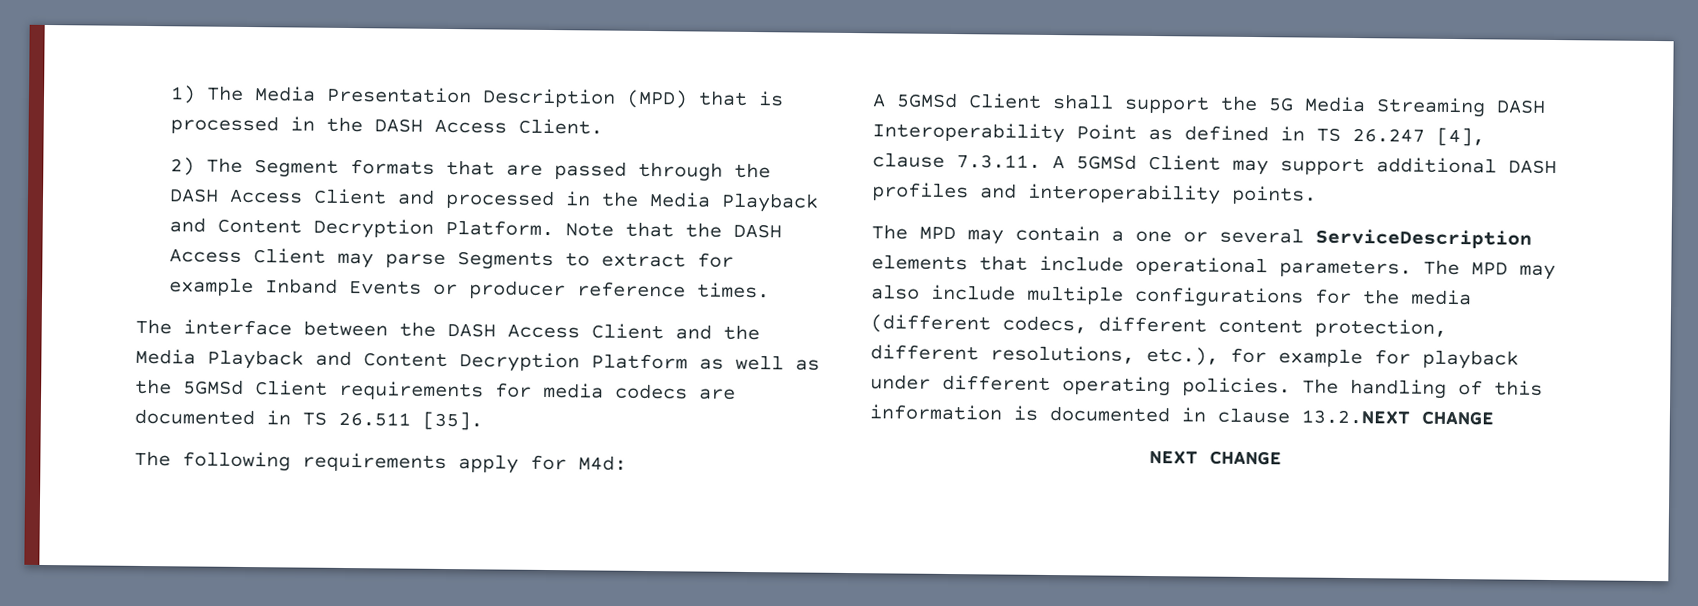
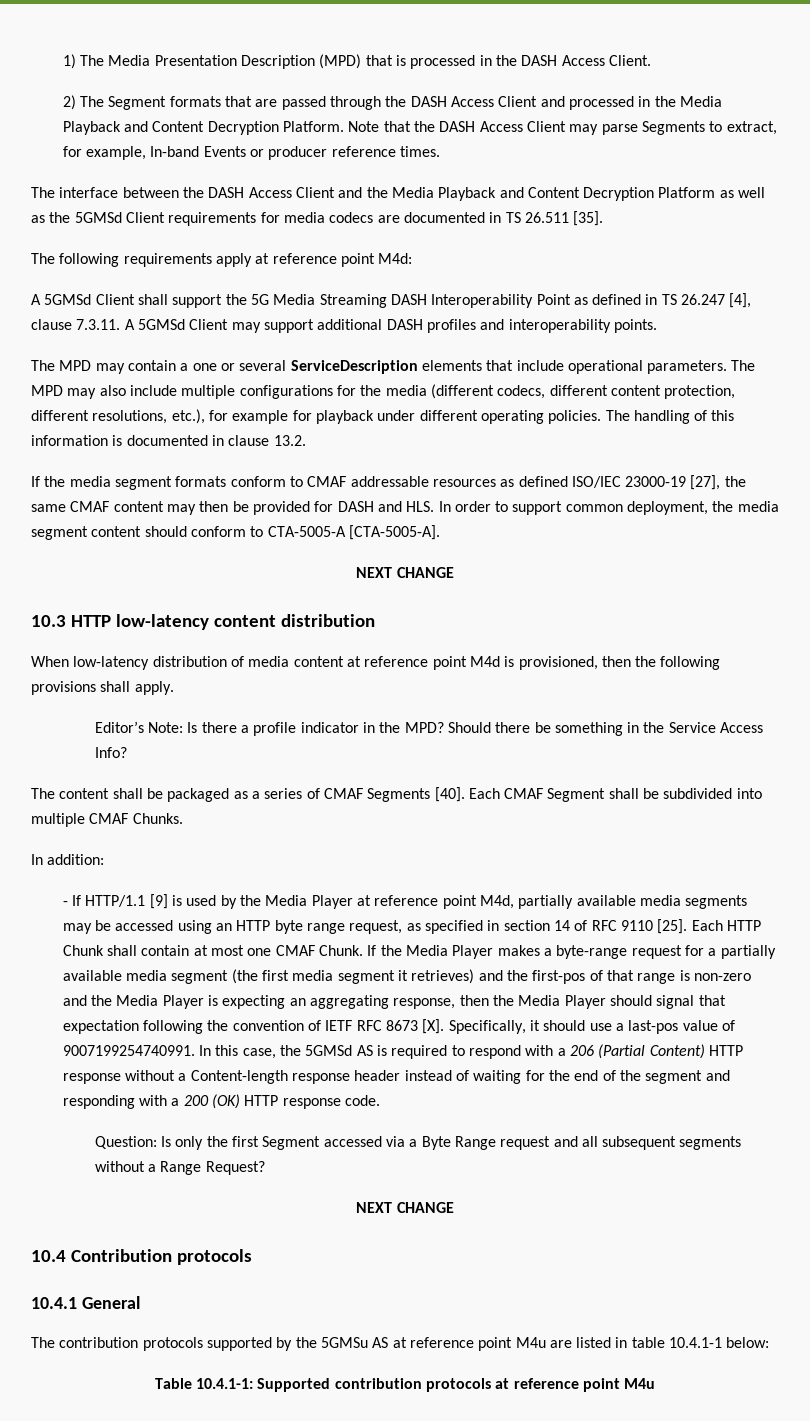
- Note that the DASH Access Client may parse Segments to extract for example Inband Events or producer reference times.
+ Note that the DASH Access Client may parse Segments to extract, for example, In-band Events or producer reference times.
- The following requirements apply for M4d:
+ The following requirements apply at reference point M4d:
- The handling of this information is documented in clause 13.2.NEXT CHANGE
+ The handling of this information is documented in clause 13.2.
+ If the media segment formats conform to CMAF addressable resources as defined ISO/IEC 23000-19 [27], the same CMAF content may then be provided for DASH and HLS. In order to support common deployment, the media segment content should conform to CTA-5005-A [CTA-5005-A].
  NEXT CHANGE
+ 10.3 HTTP low-latency content distribution
+ When low-latency distribution of media content at reference point M4d is provisioned, then the following provisions shall apply.
+ Editor’s Note: Is there a profile indicator in the MPD? Should there be something in the Service Access Info?
+ The content shall be packaged as a series of CMAF Segments [40]. Each CMAF Segment shall be subdivided into multiple CMAF Chunks.
+ In addition:
+ - If HTTP/1.1 [9] is used by the Media Player at reference point M4d, partially available media segments may be accessed using an HTTP byte range request, as specified in section 14 of RFC 9110 [25]. Each HTTP Chunk shall contain at most one CMAF Chunk. If the Media Player makes a byte-range request for a partially available media segment (the first media segment it retrieves) and the first-pos of that range is non-zero and the Media Player is expecting an aggregating response, then the Media Player should signal that expectation following the convention of IETF RFC 8673 [X]. Specifically, it should use a last-pos value of 9007199254740991. In this case, the 5GMSd AS is required to respond with a 206 (Partial Content) HTTP response without a Content-length response header instead of waiting for the end of the segment and responding with a 200 (OK) HTTP response code.
+ Question: Is only the first Segment accessed via a Byte Range request and all subsequent segments without a Range Request?
+ NEXT CHANGE
+ 10.4 Contribution protocols
+ 10.4.1 General
+ The contribution protocols supported by the 5GMSu AS at reference point M4u are listed in table 10.4.1-1 below:
+ Table 10.4.1-1: Supported contribution protocols at reference point M4u

